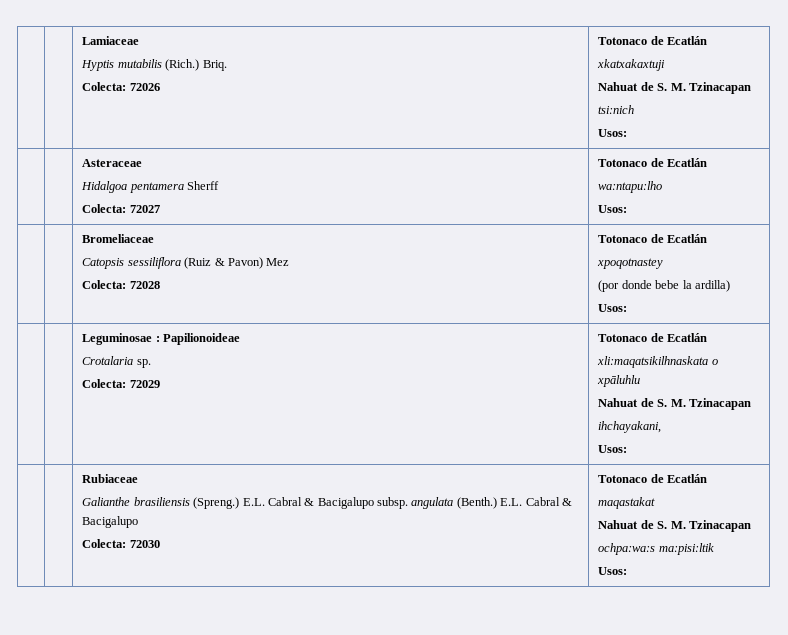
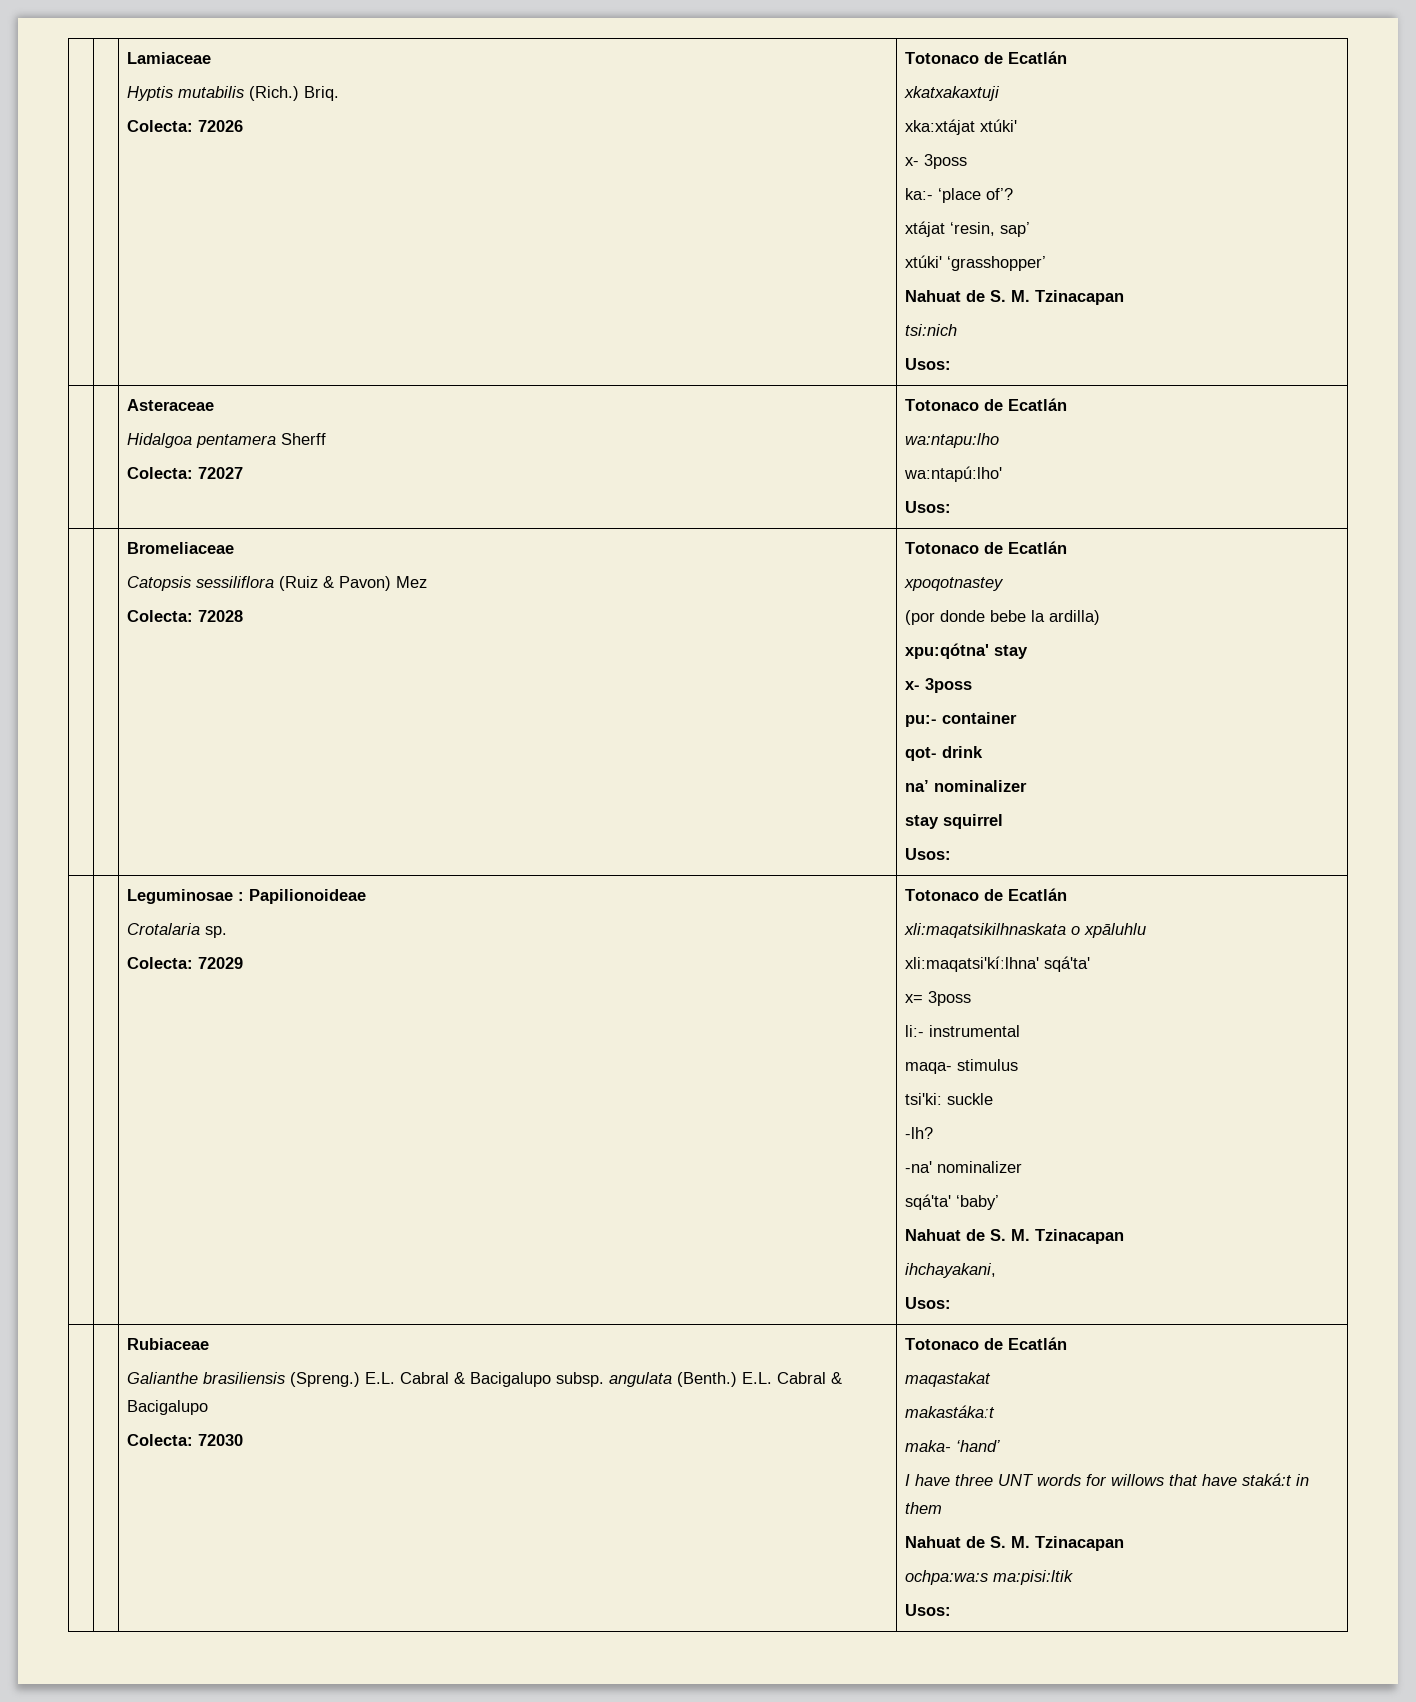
  | | Lamiaceae
  Hyptis mutabilis (Rich.) Briq.
  Colecta: 72026 | Totonaco de Ecatlán
  xkatxakaxtuji
+ xka:xtájat xtúki'
+ x- 3poss
+ ka:- ‘place of’?
+ xtájat ‘resin, sap’
+ xtúki' ‘grasshopper’
  | | Asteraceae
  Hidalgoa pentamera Sherff
  Colecta: 72027 | Totonaco de Ecatlán
  wa:ntapu:lho
+ wa:ntapú:lho'
  | | Bromeliaceae
  Catopsis sessiliflora (Ruiz & Pavon) Mez
  Colecta: 72028 | Totonaco de Ecatlán
  xpoqotnastey
  (por donde bebe la ardilla)
+ xpu:qótna' stay
+ x- 3poss
+ pu:- container
+ qot- drink
+ na’ nominalizer
+ stay squirrel
  | | Leguminosae : Papilionoideae
  Crotalaria sp.
  Colecta: 72029 | Totonaco de Ecatlán
  xli:maqatsikilhnaskata o xpāluhlu
+ xli:maqatsi'kíːlhna' sqá'ta'
+ x= 3poss
+ li:- instrumental
+ maqa- stimulus
+ tsi'ki: suckle
+ -lh?
+ -na' nominalizer
+ sqá'ta' ‘baby’
+ makastákaːt
+ maka- ‘hand’
+ I have three UNT words for willows that have staká:t in them

